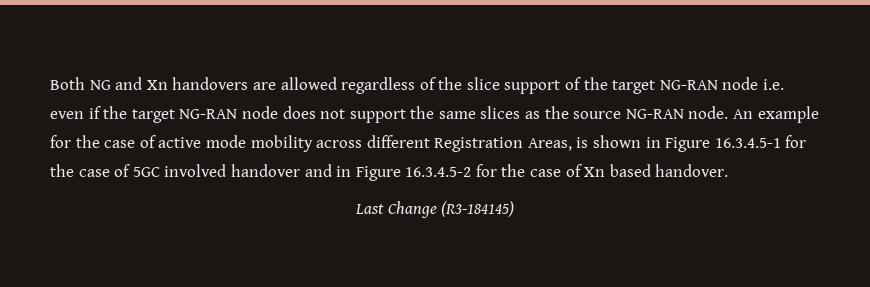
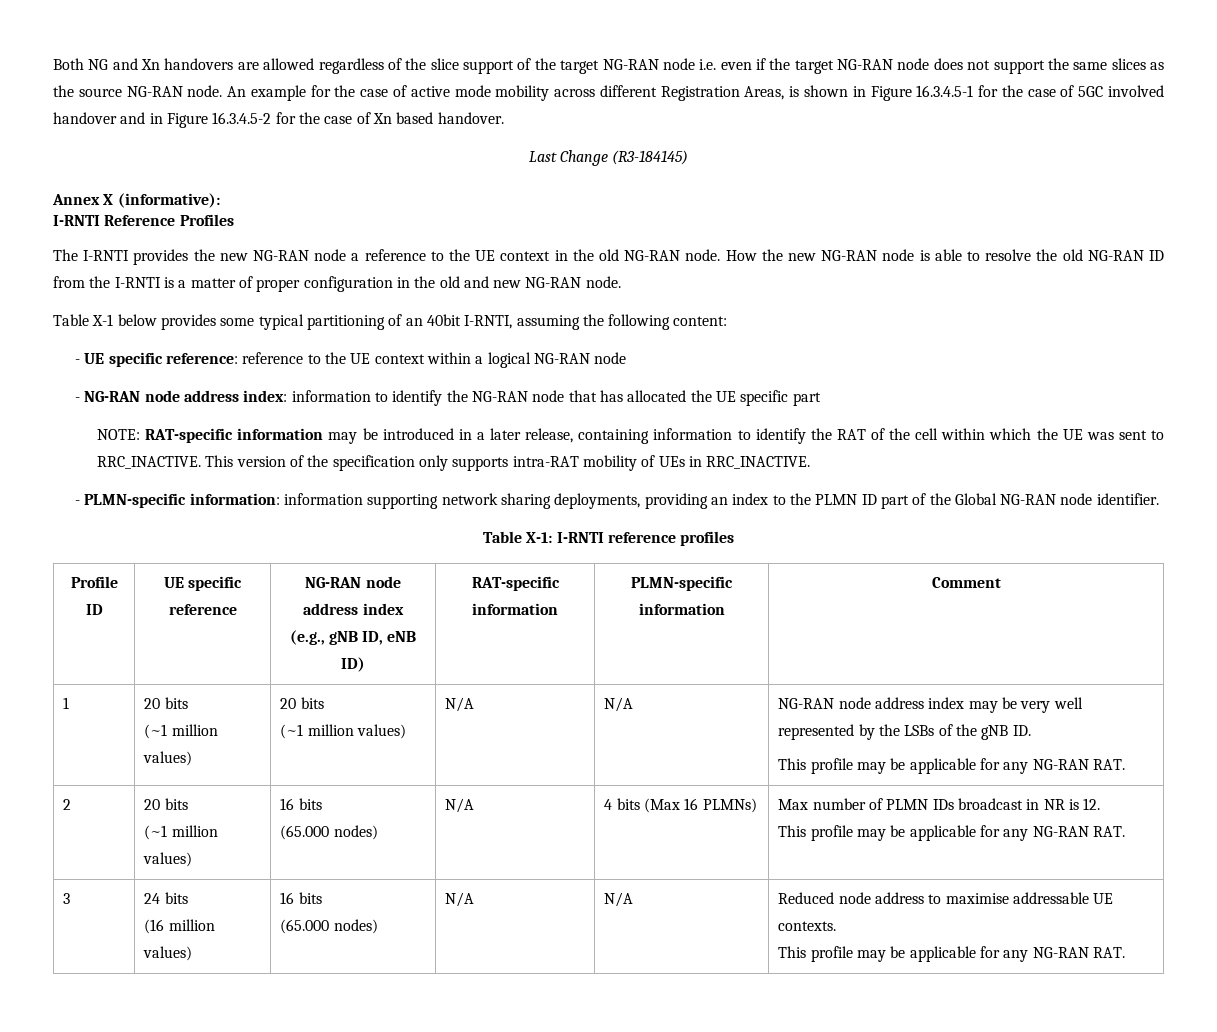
+ Annex X (informative):
+ I-RNTI Reference Profiles
+ The I-RNTI provides the new NG-RAN node a reference to the UE context in the old NG-RAN node. How the new NG-RAN node is able to resolve the old NG-RAN ID from the I-RNTI is a matter of proper configuration in the old and new NG-RAN node.
+ Table X-1 below provides some typical partitioning of an 40bit I-RNTI, assuming the following content:
+ - UE specific reference: reference to the UE context within a logical NG-RAN node
+ - NG-RAN node address index: information to identify the NG-RAN node that has allocated the UE specific part
+ NOTE: RAT-specific information may be introduced in a later release, containing information to identify the RAT of the cell within which the UE was sent to RRC_INACTIVE. This version of the specification only supports intra-RAT mobility of UEs in RRC_INACTIVE.
+ - PLMN-specific information: information supporting network sharing deployments, providing an index to the PLMN ID part of the Global NG-RAN node identifier.
+ Table X-1: I-RNTI reference profiles
+ Profile ID | UE specific reference | NG-RAN node address index
+ (e.g., gNB ID, eNB ID) | RAT-specific information | PLMN-specific information | Comment
+ 1 | 20 bits
+ (~1 million values) | 20 bits
+ (~1 million values) | N/A | N/A | NG-RAN node address index may be very well represented by the LSBs of the gNB ID.
+ This profile may be applicable for any NG-RAN RAT.
+ 2 | 20 bits
+ (~1 million values) | 16 bits
+ (65.000 nodes) | N/A | 4 bits (Max 16 PLMNs) | Max number of PLMN IDs broadcast in NR is 12.
+ This profile may be applicable for any NG-RAN RAT.
+ 3 | 24 bits
+ (16 million values) | 16 bits
+ (65.000 nodes) | N/A | N/A | Reduced node address to maximise addressable UE contexts.
+ This profile may be applicable for any NG-RAN RAT.

